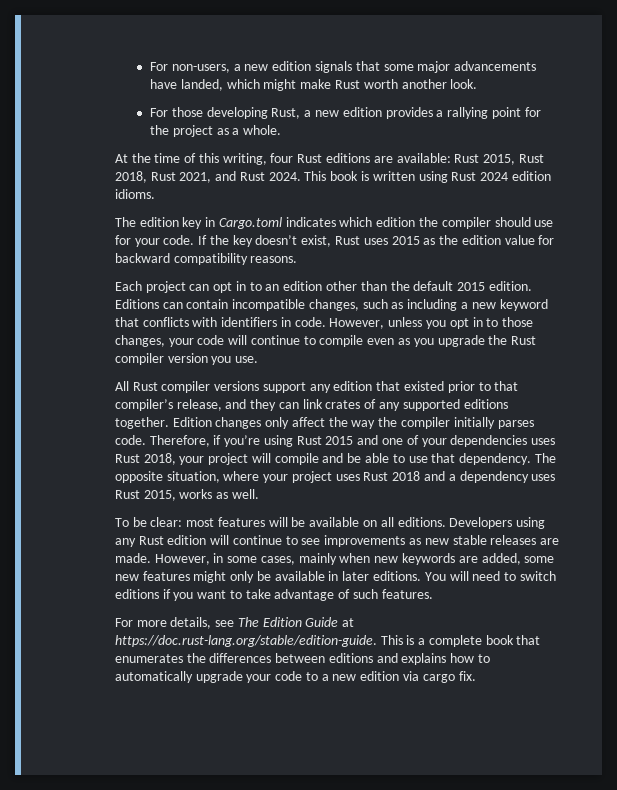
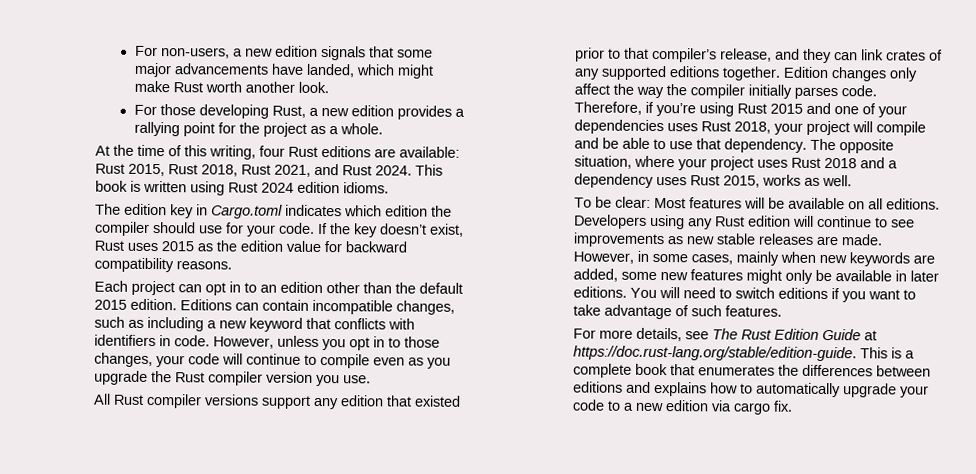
- To be clear: most features will be available on all editions.
+ To be clear: Most features will be available on all editions.
- For more details, see The Edition Guide at https://doc.rust-lang.org/stable/edition-guide. This is a complete book that enumerates the differences between editions and explains how to automatically upgrade your code to a new edition via cargo fix.
+ For more details, see The Rust Edition Guide at https://doc.rust-lang.org/stable/edition-guide. This is a complete book that enumerates the differences between editions and explains how to automatically upgrade your code to a new edition via cargo fix.

